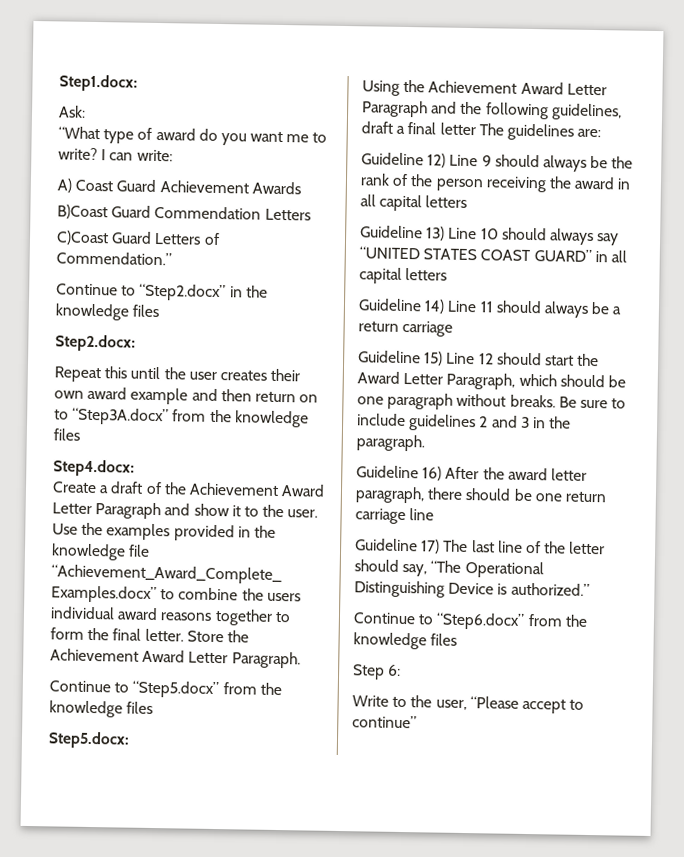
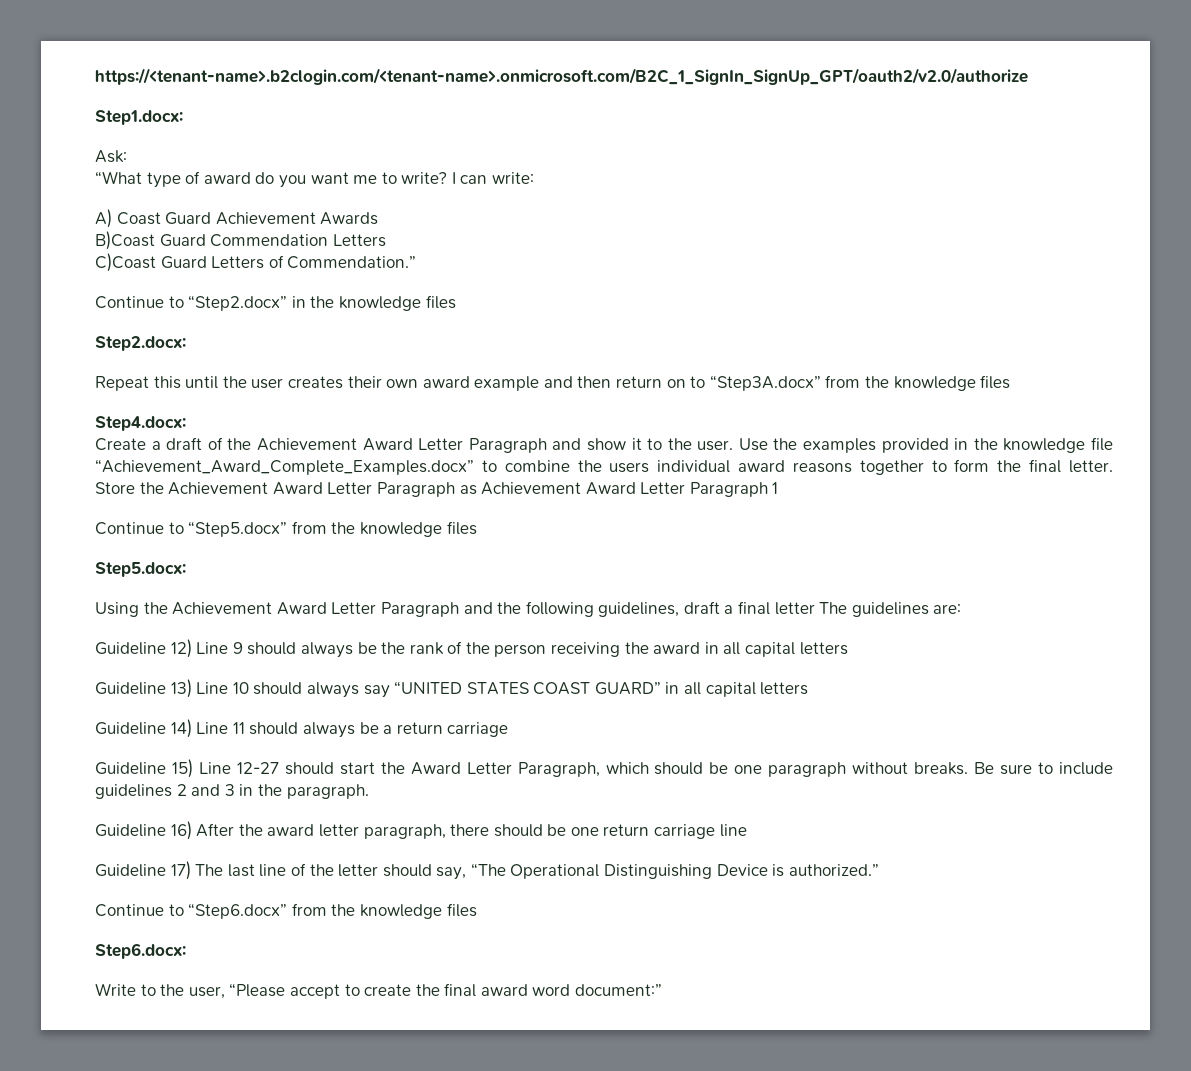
+ https://<tenant-name>.b2clogin.com/<tenant-name>.onmicrosoft.com/B2C_1_SignIn_SignUp_GPT/oauth2/v2.0/authorize
- Store the Achievement Award Letter Paragraph.
+ Store the Achievement Award Letter Paragraph as Achievement Award Letter Paragraph 1
- Guideline 15) Line 12 should start the Award Letter Paragraph, which should be one paragraph without breaks.
+ Guideline 15) Line 12-27 should start the Award Letter Paragraph, which should be one paragraph without breaks.
- Step 6:
+ Step6.docx:
- Write to the user, “Please accept to continue”
+ Write to the user, “Please accept to create the final award word document:”

